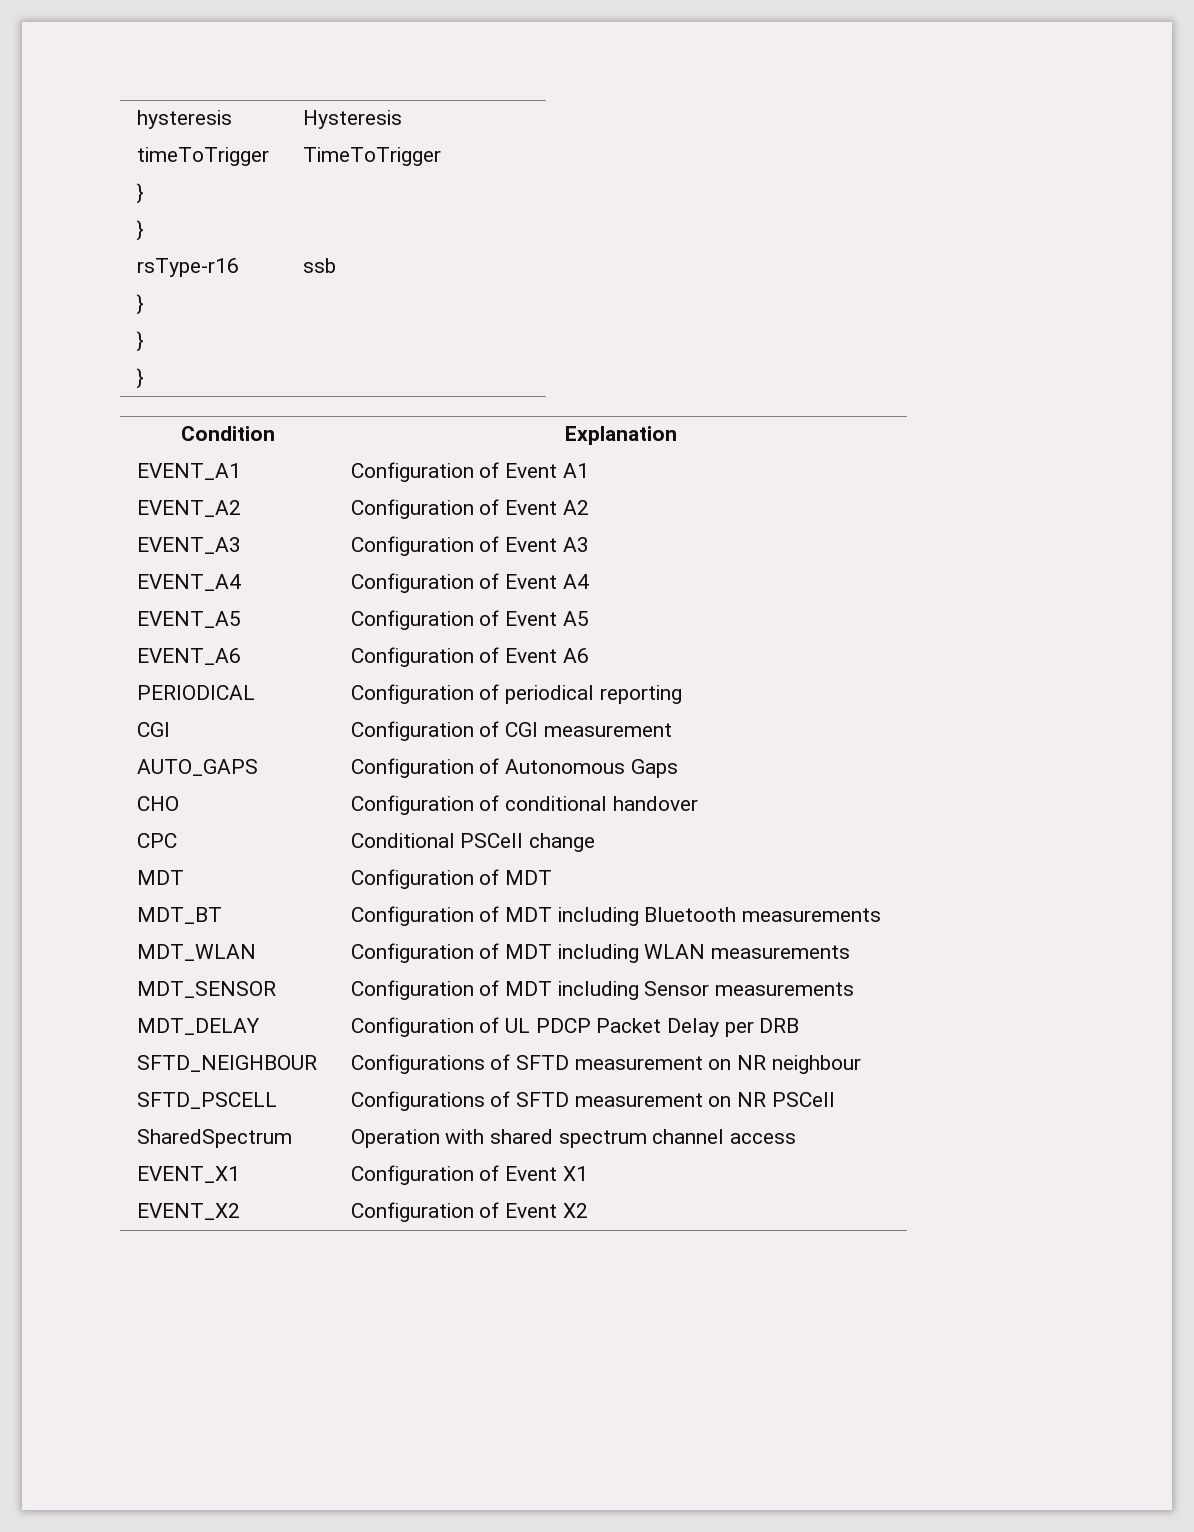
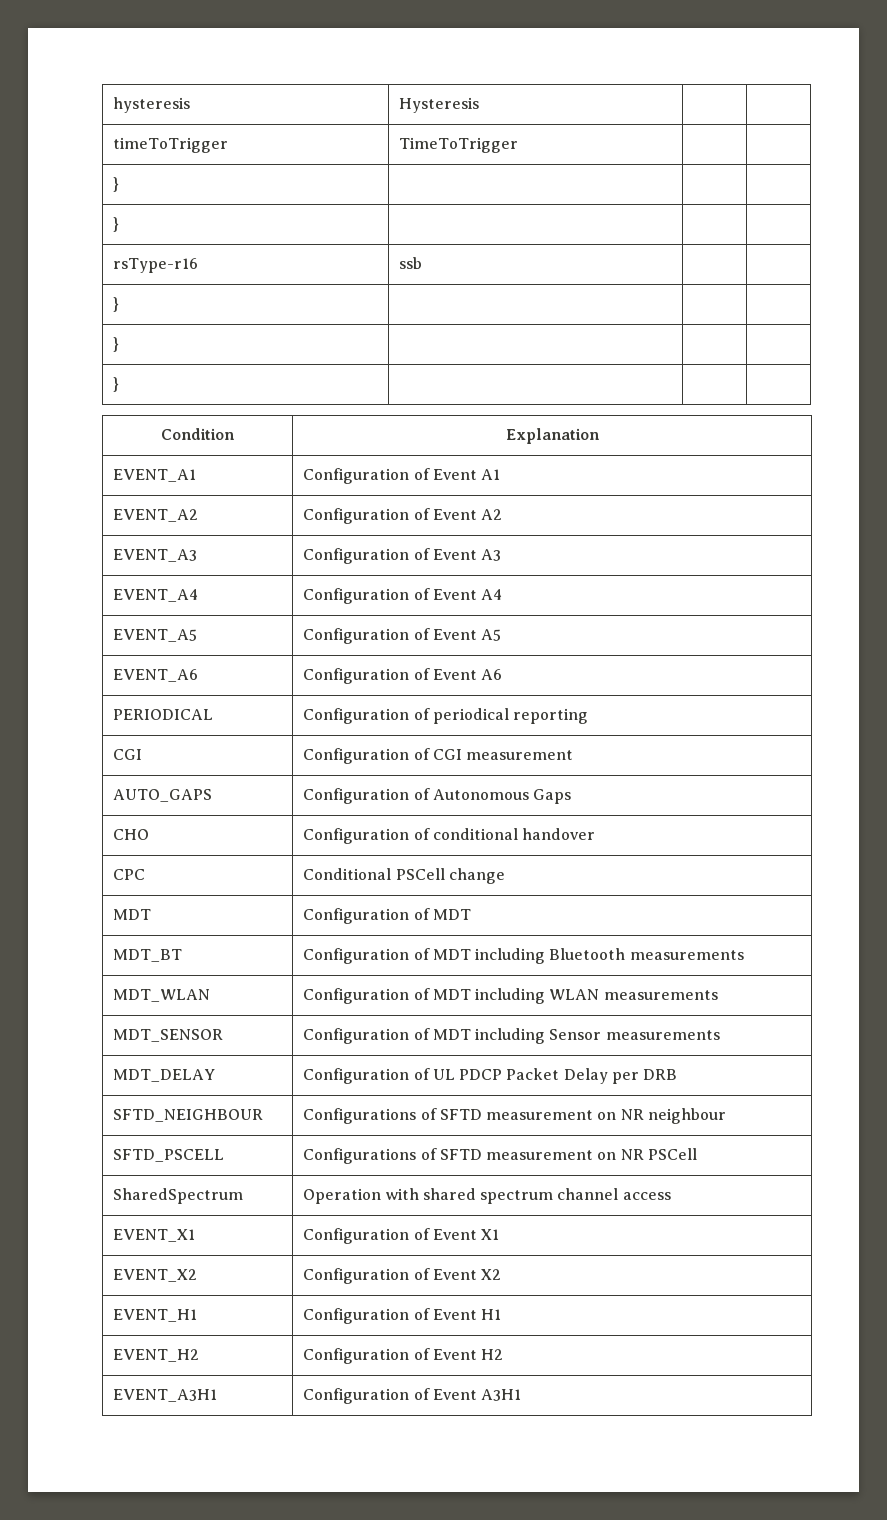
+ EVENT_H1 | Configuration of Event H1
+ EVENT_H2 | Configuration of Event H2
+ EVENT_A3H1 | Configuration of Event A3H1

